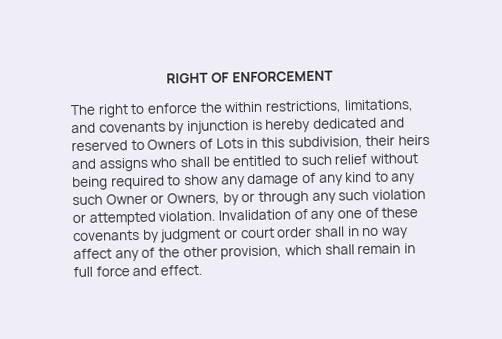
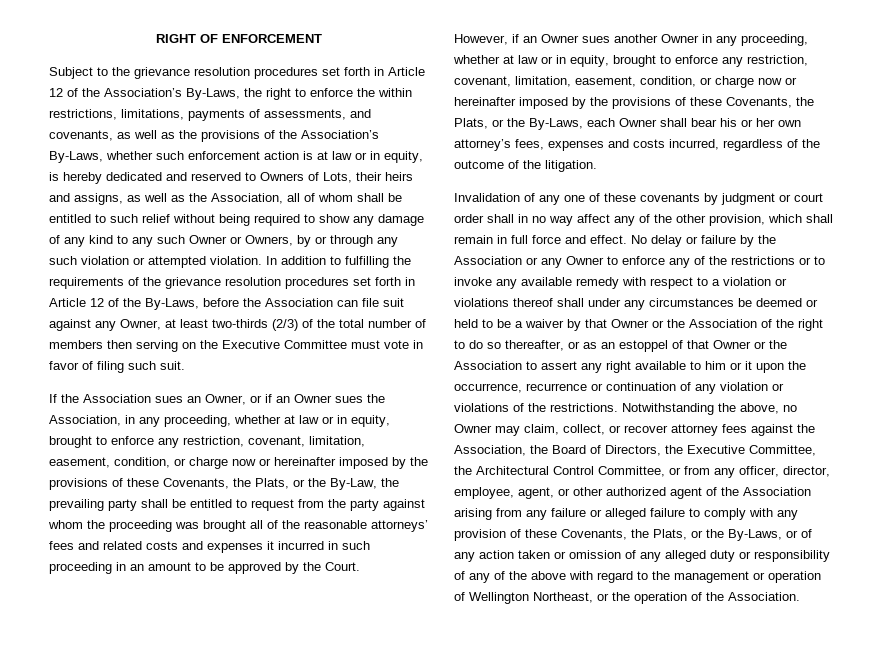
- The right to enforce the within restrictions, limitations, and covenants by injunction is hereby dedicated and reserved to Owners of Lots in this subdivision, their heirs and assigns who shall be entitled to such relief without being required to show any damage of any kind to any such Owner or Owners, by or through any such violation or attempted violation. Invalidation of any one of these covenants by judgment or court order shall in no way affect any of the other provision, which shall remain in full force and effect.
+ Subject to the grievance resolution procedures set forth in Article 12 of the Association’s By-Laws, the right to enforce the within restrictions, limitations, payments of assessments, and covenants, as well as the provisions of the Association’s By-Laws, whether such enforcement action is at law or in equity, is hereby dedicated and reserved to Owners of Lots, their heirs and assigns, as well as the Association, all of whom shall be entitled to such relief without being required to show any damage of any kind to any such Owner or Owners, by or through any such violation or attempted violation. In addition to fulfilling the requirements of the grievance resolution procedures set forth in Article 12 of the By-Laws, before the Association can file suit against any Owner, at least two-thirds (2/3) of the total number of members then serving on the Executive Committee must vote in favor of filing such suit.
+ If the Association sues an Owner, or if an Owner sues the Association, in any proceeding, whether at law or in equity, brought to enforce any restriction, covenant, limitation, easement, condition, or charge now or hereinafter imposed by the provisions of these Covenants, the Plats, or the By-Law, the prevailing party shall be entitled to request from the party against whom the proceeding was brought all of the reasonable attorneys’ fees and related costs and expenses it incurred in such proceeding in an amount to be approved by the Court.
+ However, if an Owner sues another Owner in any proceeding, whether at law or in equity, brought to enforce any restriction, covenant, limitation, easement, condition, or charge now or hereinafter imposed by the provisions of these Covenants, the Plats, or the By-Laws, each Owner shall bear his or her own attorney’s fees, expenses and costs incurred, regardless of the outcome of the litigation.
+ Invalidation of any one of these covenants by judgment or court order shall in no way affect any of the other provision, which shall remain in full force and effect.
+ No delay or failure by the Association or any Owner to enforce any of the restrictions or to invoke any available remedy with respect to a violation or violations thereof shall under any circumstances be deemed or held to be a waiver by that Owner or the Association of the right to do so thereafter, or as an estoppel of that Owner or the Association to assert any right available to him or it upon the occurrence, recurrence or continuation of any violation or violations of the restrictions. Notwithstanding the above, no Owner may claim, collect, or recover attorney fees against the Association, the Board of Directors, the Executive Committee, the Architectural Control Committee, or from any officer, director, employee, agent, or other authorized agent of the Association arising from any failure or alleged failure to comply with any provision of these Covenants, the Plats, or the By-Laws, or of any action taken or omission of any alleged duty or responsibility of any of the above with regard to the management or operation of Wellington Northeast, or the operation of the Association.

